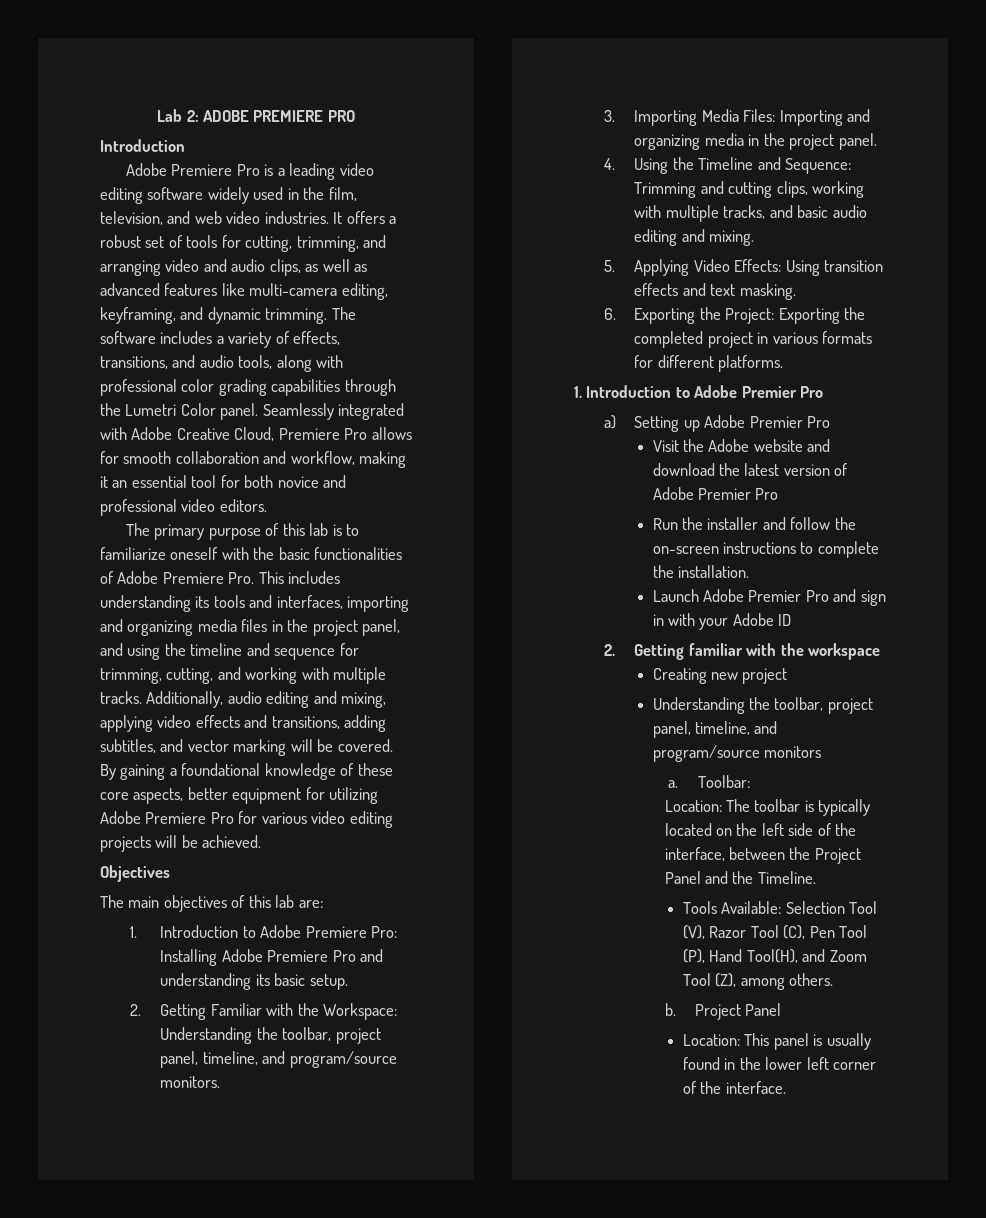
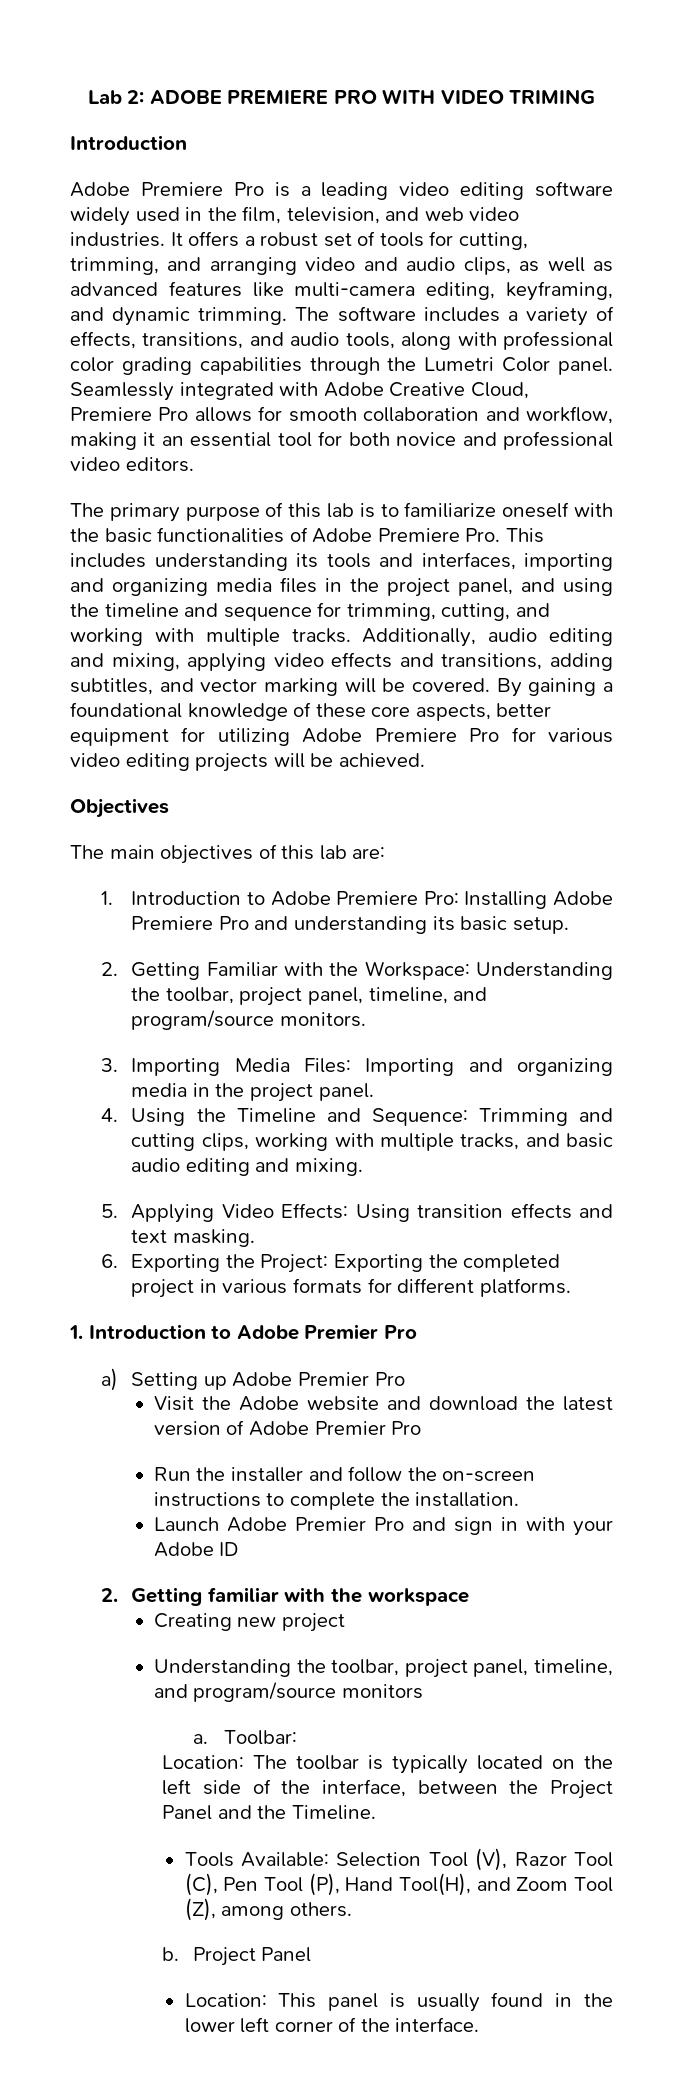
- Lab 2: ADOBE PREMIERE PRO
+ Lab 2: ADOBE PREMIERE PRO WITH VIDEO TRIMING

